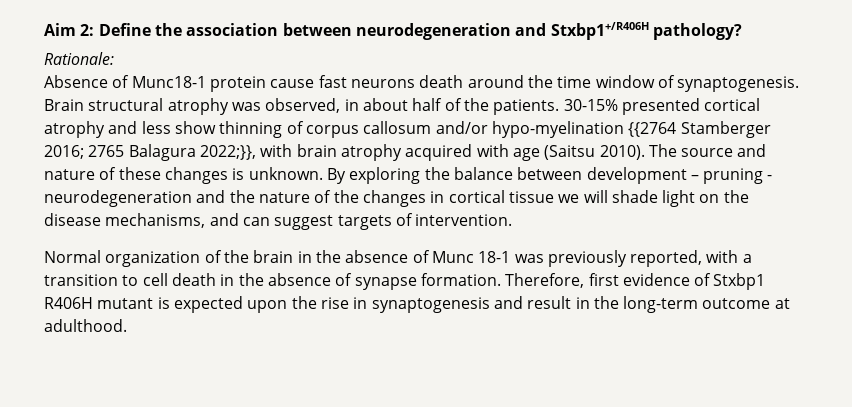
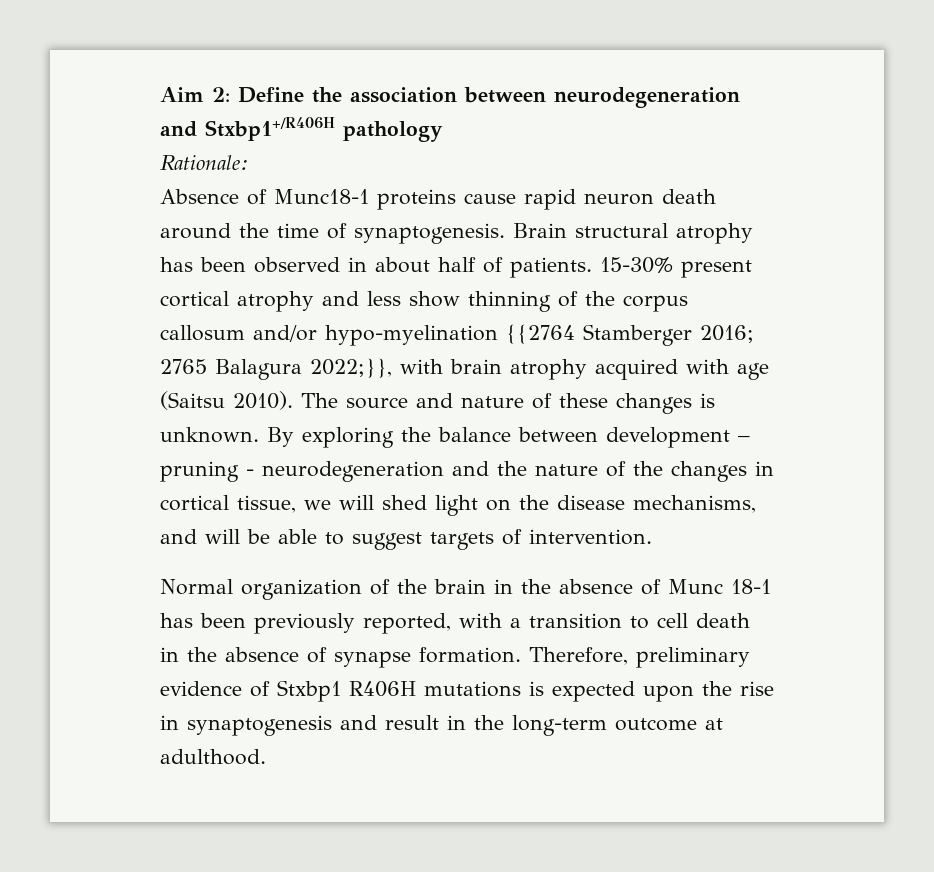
- Aim 2: Define the association between neurodegeneration and Stxbp1+/R406H pathology?
+ Aim 2: Define the association between neurodegeneration and Stxbp1+/R406H pathology
- Absence of Munc18-1 protein cause fast neurons death around the time window of synaptogenesis.
+ Absence of Munc18-1 proteins cause rapid neuron death around the time of synaptogenesis.
- Brain structural atrophy was observed, in about half of the patients. 30-15% presented cortical atrophy and less show thinning of corpus callosum and/or hypo-myelination {{2764 Stamberger 2016; 2765 Balagura 2022;}}, with brain atrophy acquired with age (Saitsu 2010).
+ Brain structural atrophy has been observed in about half of patients. 15-30% present cortical atrophy and less show thinning of the corpus callosum and/or hypo-myelination {{2764 Stamberger 2016; 2765 Balagura 2022;}}, with brain atrophy acquired with age (Saitsu 2010).
- By exploring the balance between development – pruning - neurodegeneration and the nature of the changes in cortical tissue we will shade light on the disease mechanisms, and can suggest targets of intervention.
+ By exploring the balance between development – pruning - neurodegeneration and the nature of the changes in cortical tissue, we will shed light on the disease mechanisms, and will be able to suggest targets of intervention.
- Normal organization of the brain in the absence of Munc 18-1 was previously reported, with a transition to cell death in the absence of synapse formation.
+ Normal organization of the brain in the absence of Munc 18-1 has been previously reported, with a transition to cell death in the absence of synapse formation.
- Therefore, first evidence of Stxbp1 R406H mutant is expected upon the rise in synaptogenesis and result in the long-term outcome at adulthood.
+ Therefore, preliminary evidence of Stxbp1 R406H mutations is expected upon the rise in synaptogenesis and result in the long-term outcome at adulthood.

